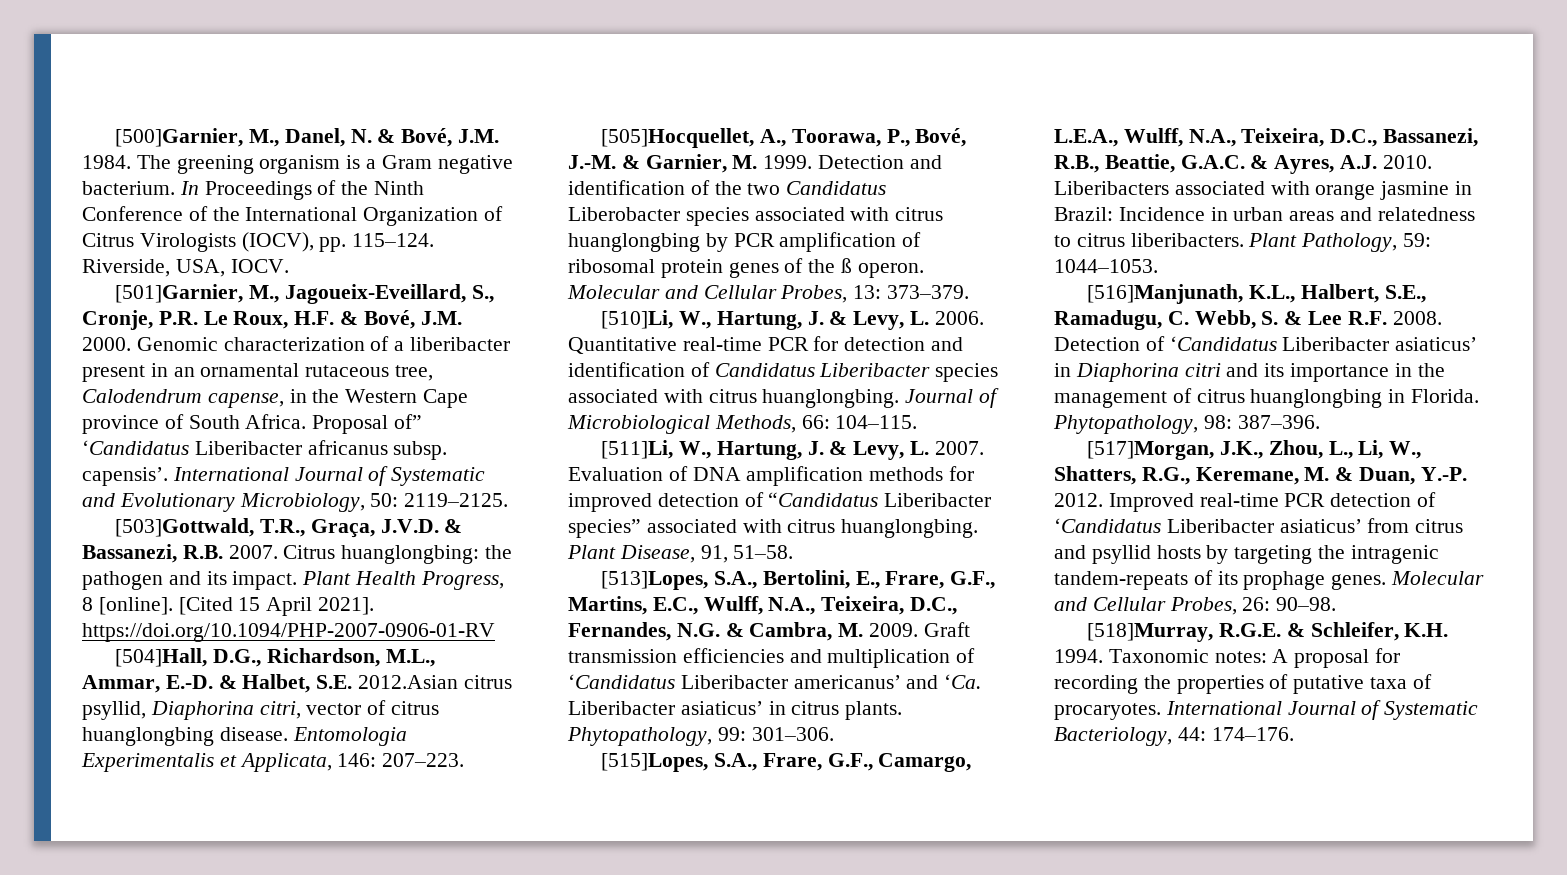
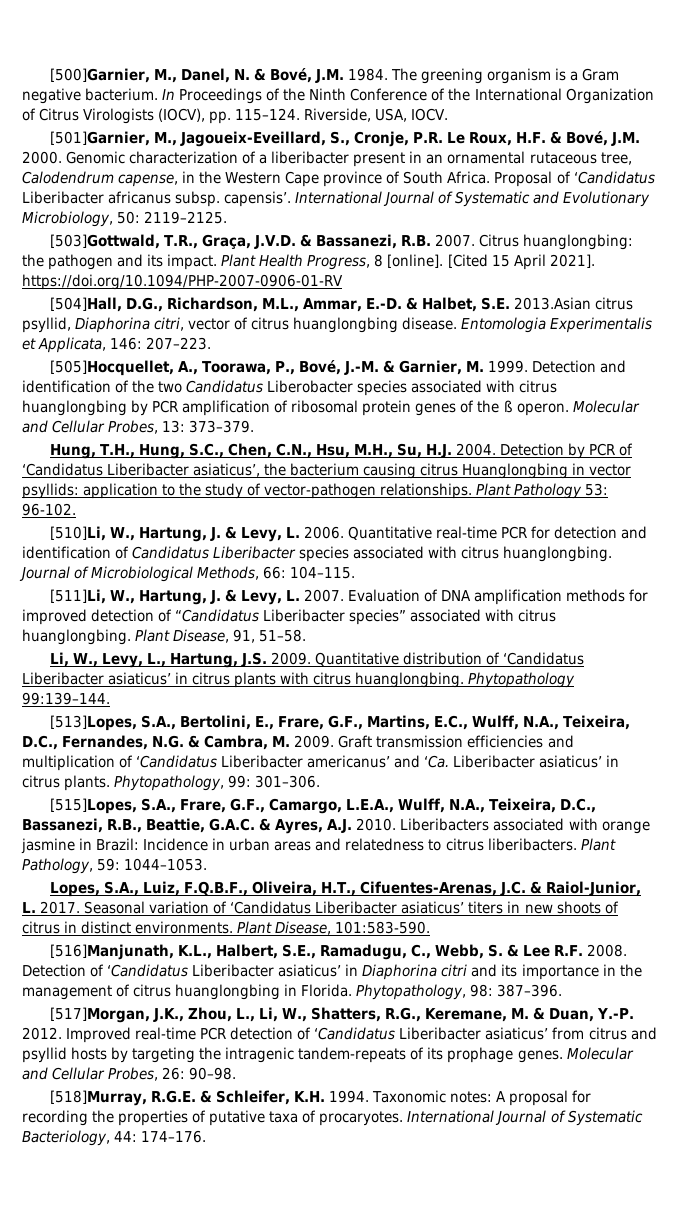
- Proposal of” ‘Candidatus Liberibacter africanus subsp. capensis’.
+ Proposal of ‘Candidatus Liberibacter africanus subsp. capensis’.
- [504]Hall, D.G., Richardson, M.L., Ammar, E.-D. & Halbet, S.E. 2012.Asian citrus psyllid, Diaphorina citri, vector of citrus huanglongbing disease.
+ [504]Hall, D.G., Richardson, M.L., Ammar, E.-D. & Halbet, S.E. 2013.Asian citrus psyllid, Diaphorina citri, vector of citrus huanglongbing disease.
+ Hung, T.H., Hung, S.C., Chen, C.N., Hsu, M.H., Su, H.J. 2004. Detection by PCR of ‘Candidatus Liberibacter asiaticus’, the bacterium causing citrus Huanglongbing in vector psyllids: application to the study of vector-pathogen relationships. Plant Pathology 53: 96-102.
+ Li, W., Levy, L., Hartung, J.S. 2009. Quantitative distribution of ‘Candidatus Liberibacter asiaticus’ in citrus plants with citrus huanglongbing. Phytopathology 99:139–144.
+ Lopes, S.A., Luiz, F.Q.B.F., Oliveira, H.T., Cifuentes-Arenas, J.C. & Raiol-Junior, L. 2017. Seasonal variation of ‘Candidatus Liberibacter asiaticus’ titers in new shoots of citrus in distinct environments. Plant Disease, 101:583-590.
- [516]Manjunath, K.L., Halbert, S.E., Ramadugu, C. Webb, S. & Lee R.F. 2008.
+ [516]Manjunath, K.L., Halbert, S.E., Ramadugu, C., Webb, S. & Lee R.F. 2008.

